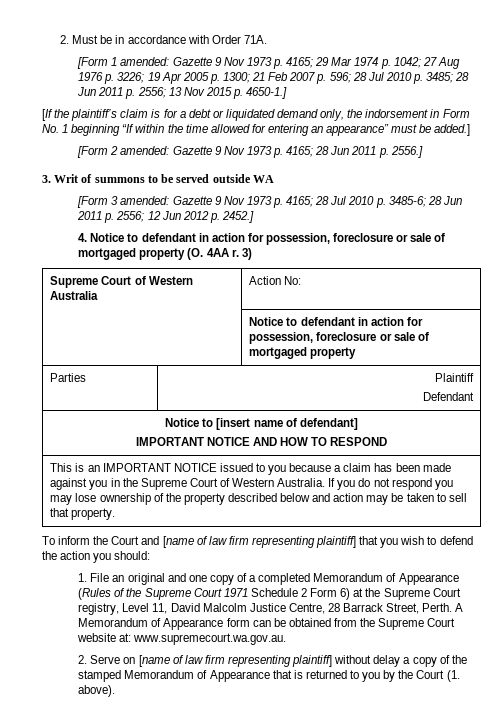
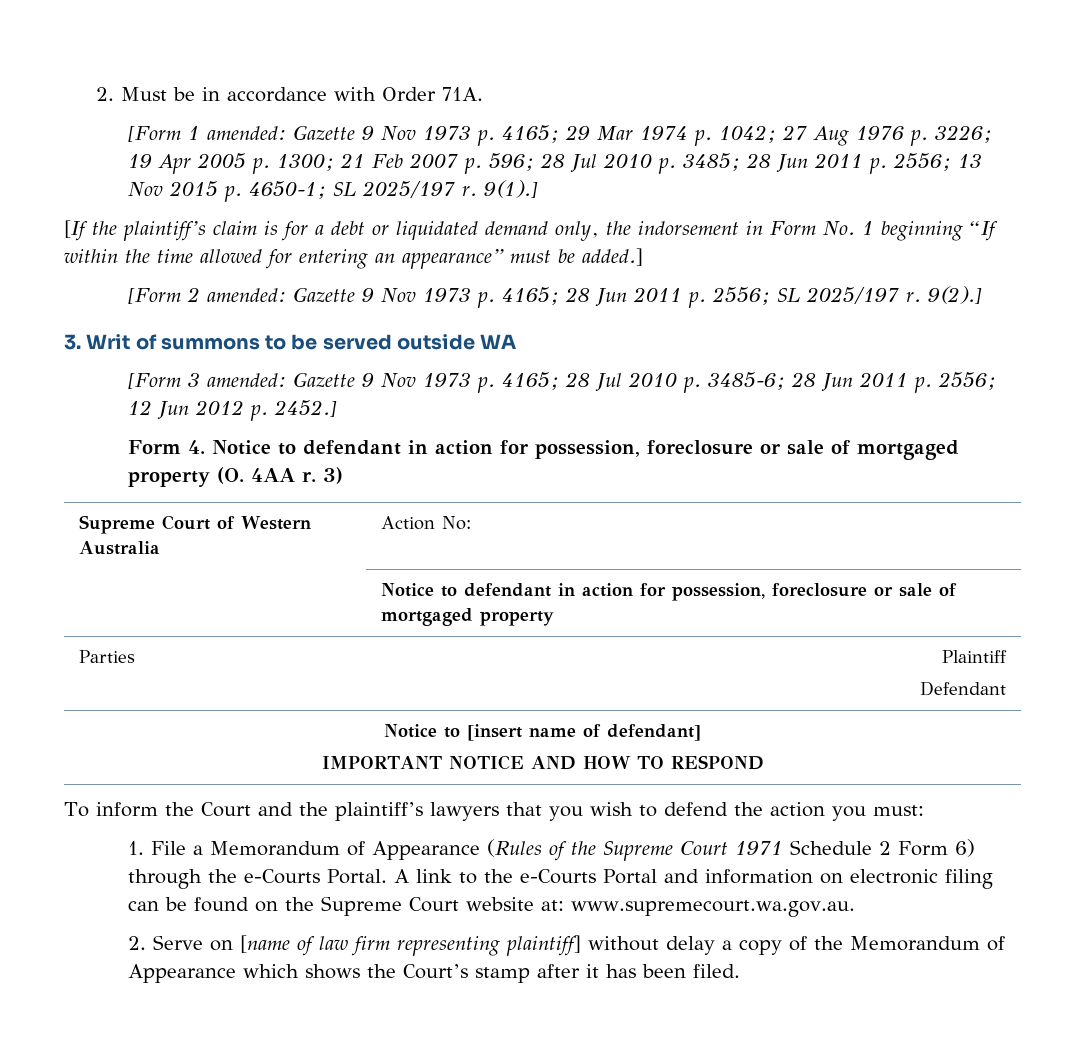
- [Form 1 amended: Gazette 9 Nov 1973 p. 4165; 29 Mar 1974 p. 1042; 27 Aug 1976 p. 3226; 19 Apr 2005 p. 1300; 21 Feb 2007 p. 596; 28 Jul 2010 p. 3485; 28 Jun 2011 p. 2556; 13 Nov 2015 p. 4650-1.]
+ [Form 1 amended: Gazette 9 Nov 1973 p. 4165; 29 Mar 1974 p. 1042; 27 Aug 1976 p. 3226; 19 Apr 2005 p. 1300; 21 Feb 2007 p. 596; 28 Jul 2010 p. 3485; 28 Jun 2011 p. 2556; 13 Nov 2015 p. 4650-1; SL 2025/197 r. 9(1).]
- [Form 2 amended: Gazette 9 Nov 1973 p. 4165; 28 Jun 2011 p. 2556.]
+ [Form 2 amended: Gazette 9 Nov 1973 p. 4165; 28 Jun 2011 p. 2556; SL 2025/197 r. 9(2).]
- 4. Notice to defendant in action for possession, foreclosure or sale of mortgaged property (O. 4AA r.
+ Form 4. Notice to defendant in action for possession, foreclosure or sale of mortgaged property (O. 4AA r.
- This is an IMPORTANT NOTICE issued to you because a claim has been made against you in the Supreme Court of Western Australia. If you do not respond you may lose ownership of the property described below and action may be taken to sell that property.
- To inform the Court and [name of law firm representing plaintiff] that you wish to defend the action you should:
+ To inform the Court and the plaintiff’s lawyers that you wish to defend the action you must:
- 1. File an original and one copy of a completed Memorandum of Appearance (Rules of the Supreme Court 1971 Schedule 2 Form 6) at the Supreme Court registry, Level 11, David Malcolm Justice Centre, 28 Barrack Street, Perth. A Memorandum of Appearance form can be obtained from the Supreme Court website at: www.supremecourt.wa.gov.au.
+ 1. File a Memorandum of Appearance (Rules of the Supreme Court 1971 Schedule 2 Form 6) through the e-Courts Portal. A link to the e-Courts Portal and information on electronic filing can be found on the Supreme Court website at: www.supremecourt.wa.gov.au.
- 2. Serve on [name of law firm representing plaintiff] without delay a copy of the stamped Memorandum of Appearance that is returned to you by the Court (1. above).
+ 2. Serve on [name of law firm representing plaintiff] without delay a copy of the Memorandum of Appearance which shows the Court’s stamp after it has been filed.

